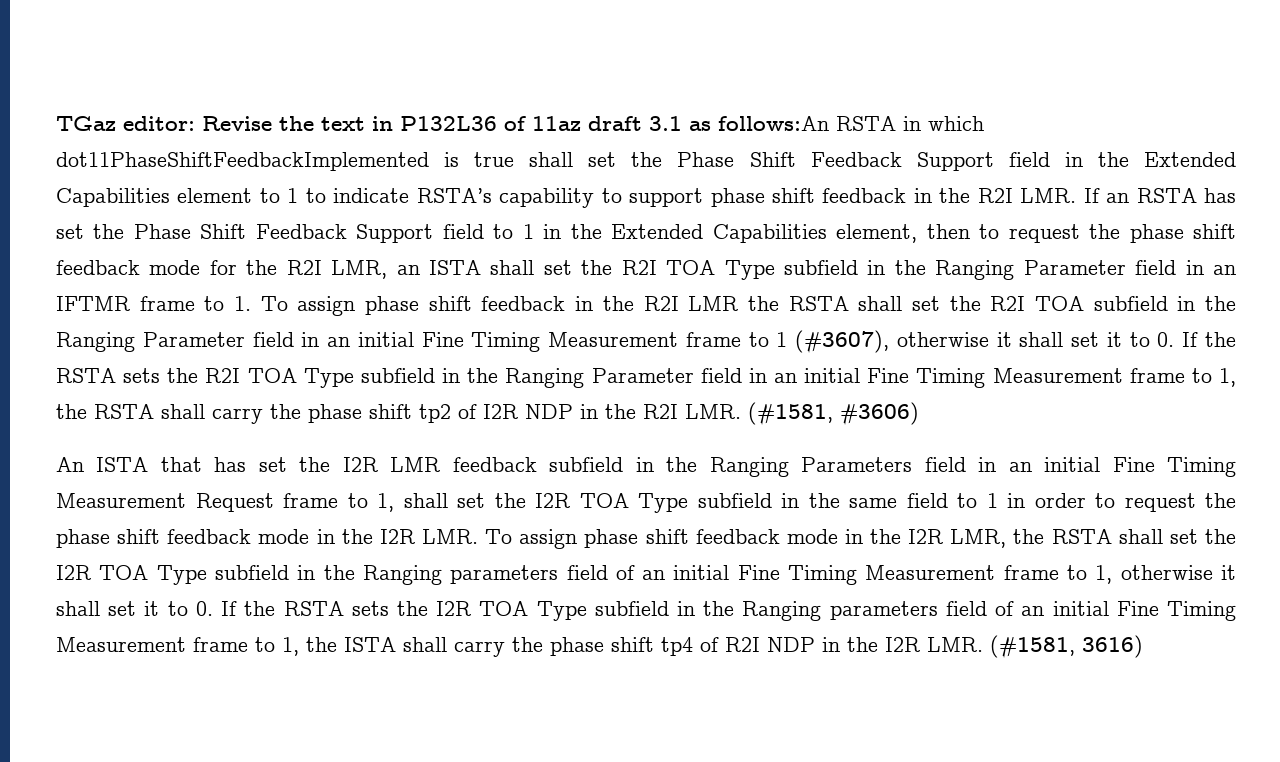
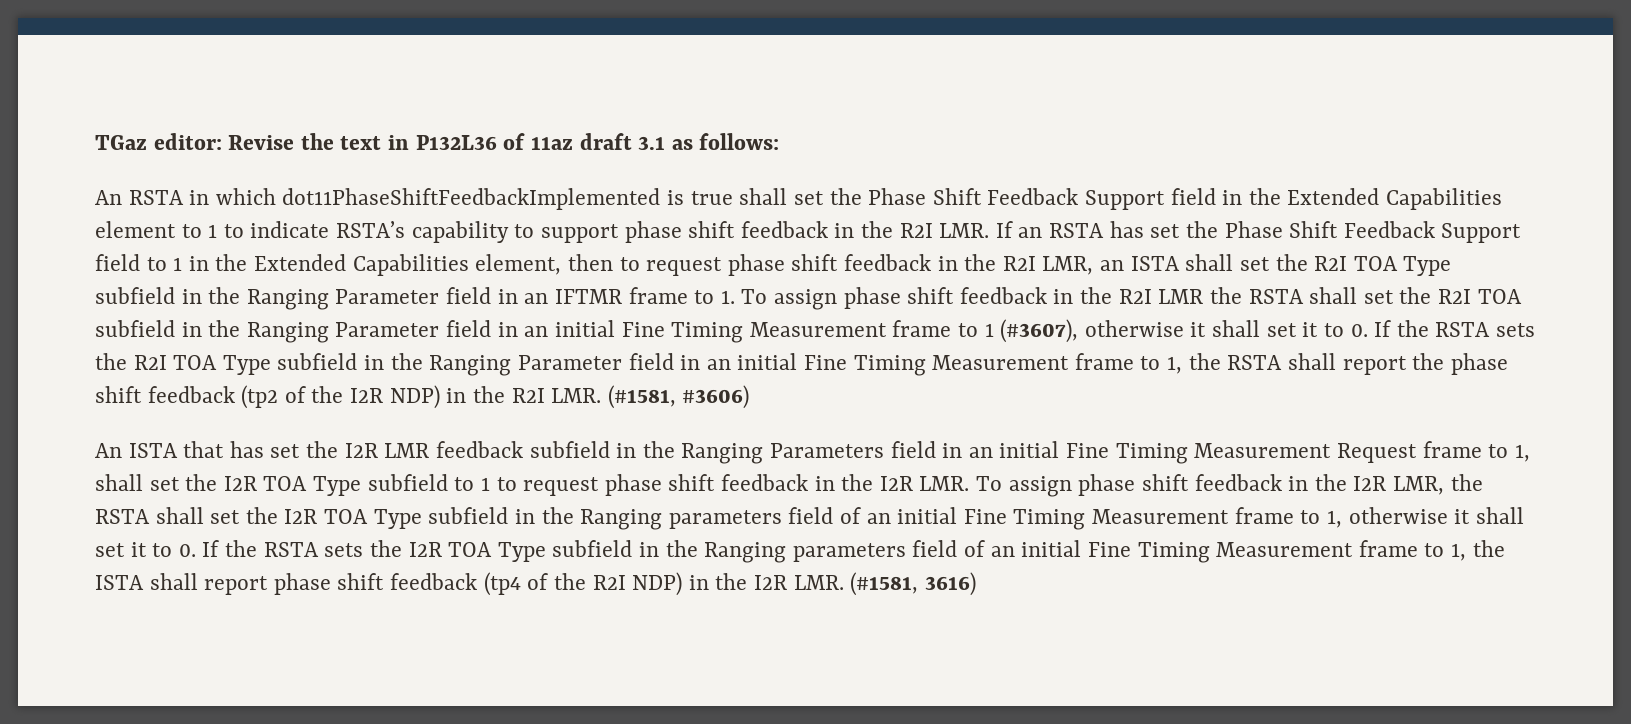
- Revise the text in P132L36 of 11az draft 3.1 as follows:An RSTA in which dot11PhaseShiftFeedbackImplemented is true shall set the Phase Shift Feedback Support field in the Extended Capabilities element to 1 to indicate RSTA’s capability to support phase shift feedback in the R2I LMR. If an RSTA has set the Phase Shift Feedback Support field to 1 in the Extended Capabilities element, then to request the phase shift feedback mode for the R2I LMR, an ISTA shall set the R2I TOA Type subfield in the Ranging Parameter field in an IFTMR frame to 1. To assign phase shift feedback in the R2I LMR the RSTA shall set the R2I TOA subfield in the Ranging Parameter field in an initial Fine Timing Measurement frame to 1 (#3607), otherwise it shall set it to 0. If the RSTA sets the R2I TOA Type subfield in the Ranging Parameter field in an initial Fine Timing Measurement frame to 1, the RSTA shall carry the phase shift tp2 of I2R NDP in the R2I LMR. (#1581, #3606)
+ Revise the text in P132L36 of 11az draft 3.1 as follows:
+ An RSTA in which dot11PhaseShiftFeedbackImplemented is true shall set the Phase Shift Feedback Support field in the Extended Capabilities element to 1 to indicate RSTA’s capability to support phase shift feedback in the R2I LMR. If an RSTA has set the Phase Shift Feedback Support field to 1 in the Extended Capabilities element, then to request phase shift feedback in the R2I LMR, an ISTA shall set the R2I TOA Type subfield in the Ranging Parameter field in an IFTMR frame to 1. To assign phase shift feedback in the R2I LMR the RSTA shall set the R2I TOA subfield in the Ranging Parameter field in an initial Fine Timing Measurement frame to 1 (#3607), otherwise it shall set it to 0. If the RSTA sets the R2I TOA Type subfield in the Ranging Parameter field in an initial Fine Timing Measurement frame to 1, the RSTA shall report the phase shift feedback (tp2 of the I2R NDP) in the R2I LMR. (#1581, #3606)
- An ISTA that has set the I2R LMR feedback subfield in the Ranging Parameters field in an initial Fine Timing Measurement Request frame to 1, shall set the I2R TOA Type subfield in the same field to 1 in order to request the phase shift feedback mode in the I2R LMR. To assign phase shift feedback mode in the I2R LMR, the RSTA shall set the I2R TOA Type subfield in the Ranging parameters field of an initial Fine Timing Measurement frame to 1, otherwise it shall set it to 0. If the RSTA sets the I2R TOA Type subfield in the Ranging parameters field of an initial Fine Timing Measurement frame to 1, the ISTA shall carry the phase shift tp4 of R2I NDP in the I2R LMR. (#1581, 3616)
+ An ISTA that has set the I2R LMR feedback subfield in the Ranging Parameters field in an initial Fine Timing Measurement Request frame to 1, shall set the I2R TOA Type subfield to 1 to request phase shift feedback in the I2R LMR. To assign phase shift feedback in the I2R LMR, the RSTA shall set the I2R TOA Type subfield in the Ranging parameters field of an initial Fine Timing Measurement frame to 1, otherwise it shall set it to 0. If the RSTA sets the I2R TOA Type subfield in the Ranging parameters field of an initial Fine Timing Measurement frame to 1, the ISTA shall report phase shift feedback (tp4 of the R2I NDP) in the I2R LMR. (#1581, 3616)

